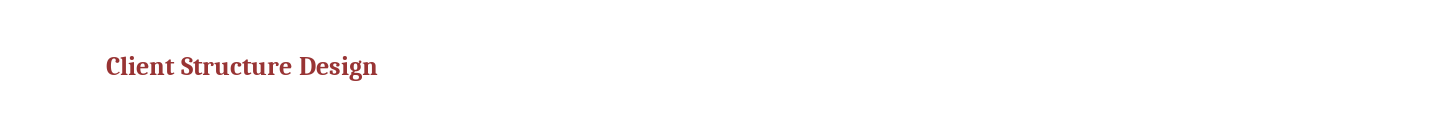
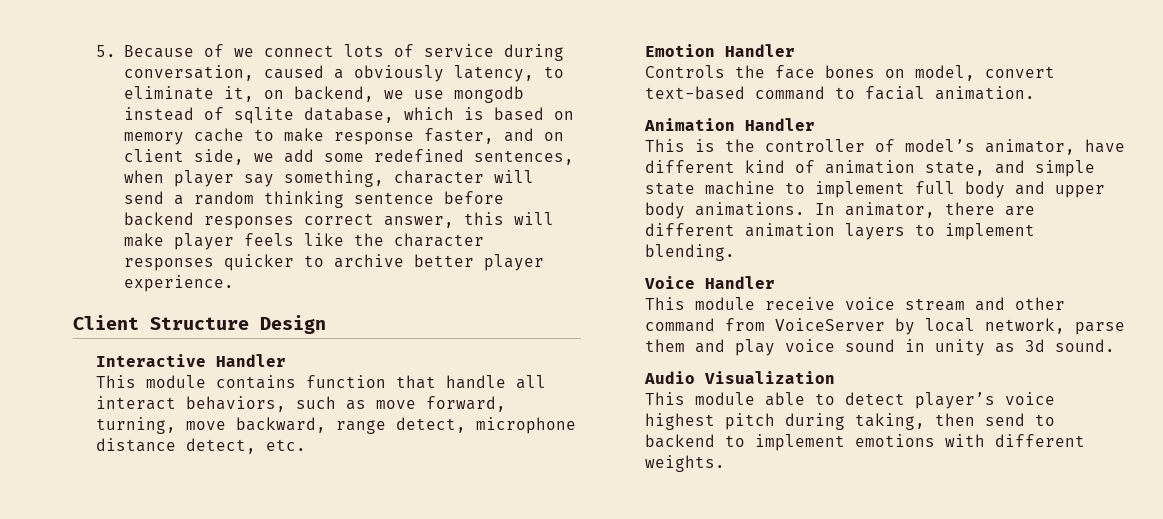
+ 5. Because of we connect lots of service during conversation, caused a obviously latency, to eliminate it, on backend, we use mongodb instead of sqlite database, which is based on memory cache to make response faster, and on client side, we add some redefined sentences, when player say something, character will send a random thinking sentence before backend responses correct answer, this will make player feels like the character responses quicker to archive better player experience.
  Client Structure Design
+ Interactive Handler
+ This module contains function that handle all interact behaviors, such as move forward, turning, move backward, range detect, microphone distance detect, etc.
+ Emotion Handler
+ Controls the face bones on model, convert text-based command to facial animation.
+ Animation Handler
+ This is the controller of model’s animator, have different kind of animation state, and simple state machine to implement full body and upper body animations. In animator, there are different animation layers to implement blending.
+ Voice Handler
+ This module receive voice stream and other command from VoiceServer by local network, parse them and play voice sound in unity as 3d sound.
+ Audio Visualization
+ This module able to detect player’s voice highest pitch during taking, then send to backend to implement emotions with different weights.

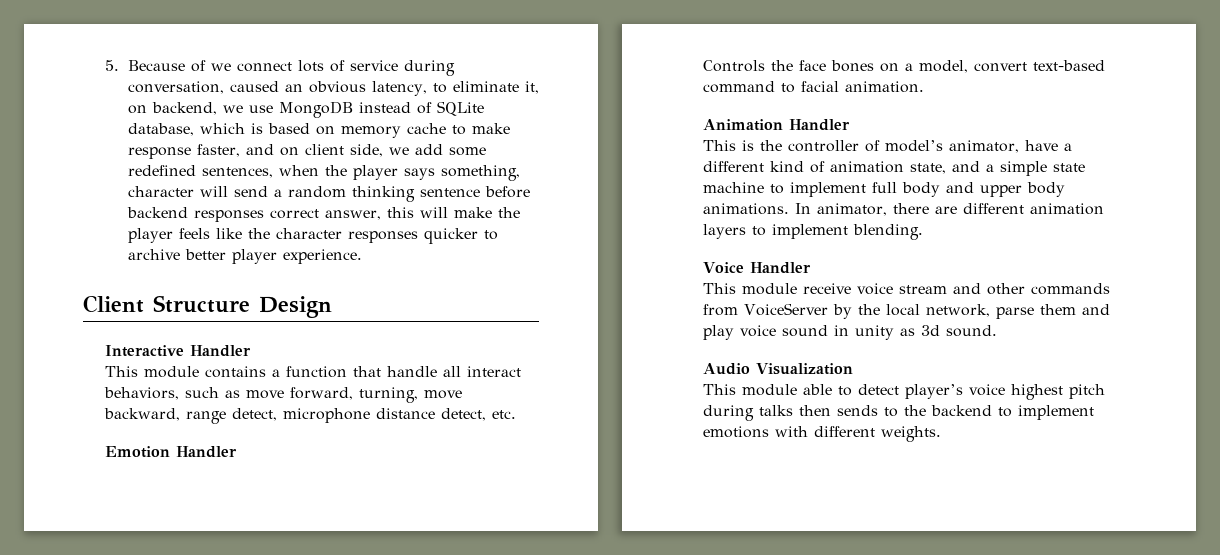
- 5. Because of we connect lots of service during conversation, caused a obviously latency, to eliminate it, on backend, we use mongodb instead of sqlite database, which is based on memory cache to make response faster, and on client side, we add some redefined sentences, when player say something, character will send a random thinking sentence before backend responses correct answer, this will make player feels like the character responses quicker to archive better player experience.
+ 5. Because of we connect lots of service during conversation, caused an obvious latency, to eliminate it, on backend, we use MongoDB instead of SQLite database, which is based on memory cache to make response faster, and on client side, we add some redefined sentences, when the player says something, character will send a random thinking sentence before backend responses correct answer, this will make the player feels like the character responses quicker to archive better player experience.
- This module contains function that handle all interact behaviors, such as move forward, turning, move backward, range detect, microphone distance detect, etc.
+ This module contains a function that handle all interact behaviors, such as move forward, turning, move backward, range detect, microphone distance detect, etc.
- Controls the face bones on model, convert text-based command to facial animation.
+ Controls the face bones on a model, convert text-based command to facial animation.
- This is the controller of model’s animator, have different kind of animation state, and simple state machine to implement full body and upper body animations.
+ This is the controller of model’s animator, have a different kind of animation state, and a simple state machine to implement full body and upper body animations.
- This module receive voice stream and other command from VoiceServer by local network, parse them and play voice sound in unity as 3d sound.
+ This module receive voice stream and other commands from VoiceServer by the local network, parse them and play voice sound in unity as 3d sound.
- This module able to detect player’s voice highest pitch during taking, then send to backend to implement emotions with different weights.
+ This module able to detect player’s voice highest pitch during talks then sends to the backend to implement emotions with different weights.

